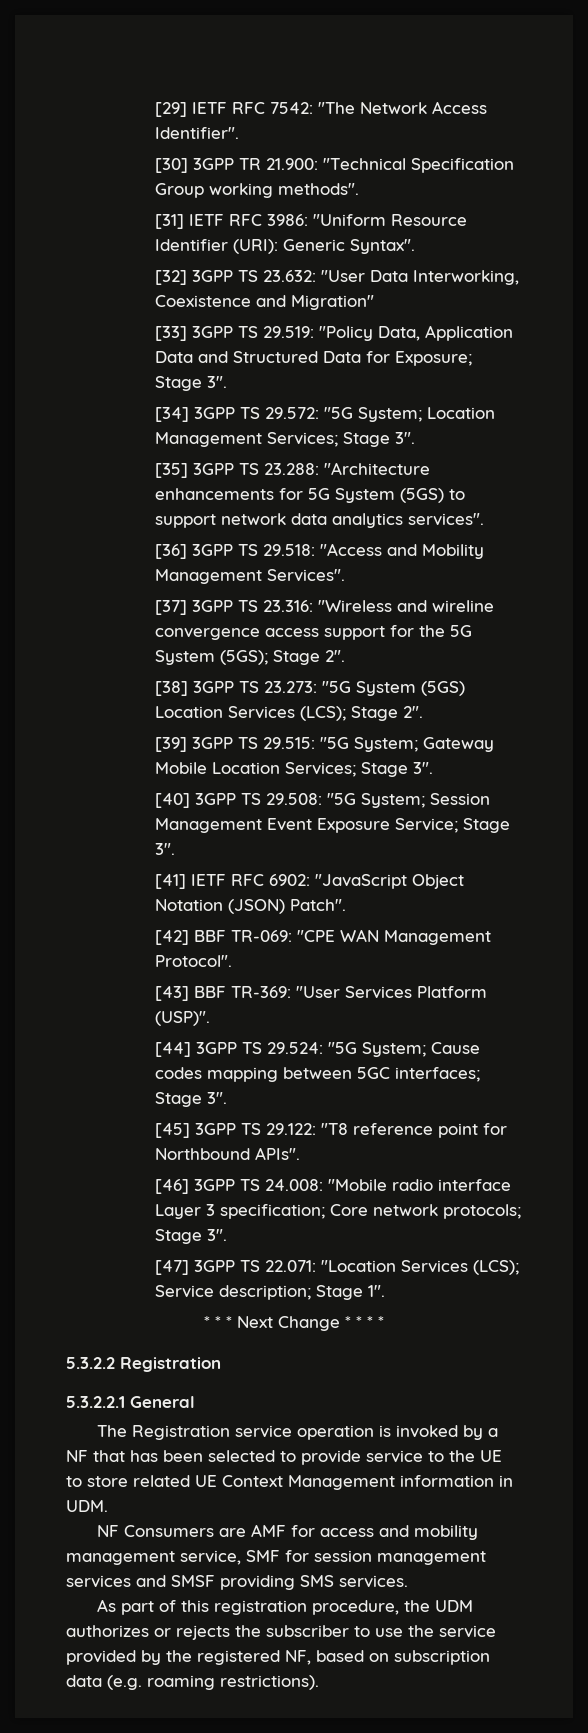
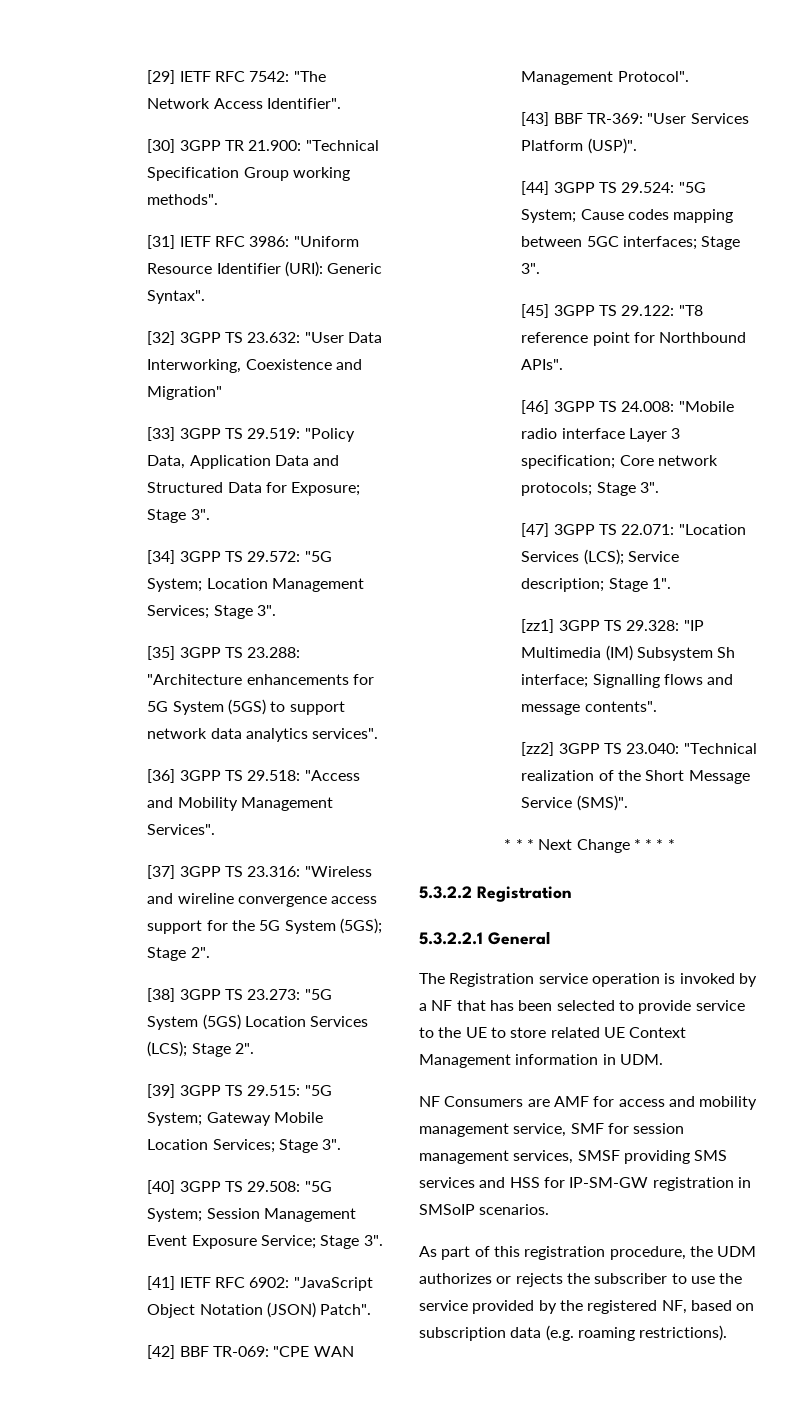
+ [zz1] 3GPP TS 29.328: "IP Multimedia (IM) Subsystem Sh interface; Signalling flows and message contents".
+ [zz2] 3GPP TS 23.040: "Technical realization of the Short Message Service (SMS)".
- NF Consumers are AMF for access and mobility management service, SMF for session management services and SMSF providing SMS services.
+ NF Consumers are AMF for access and mobility management service, SMF for session management services, SMSF providing SMS services and HSS for IP-SM-GW registration in SMSoIP scenarios.

